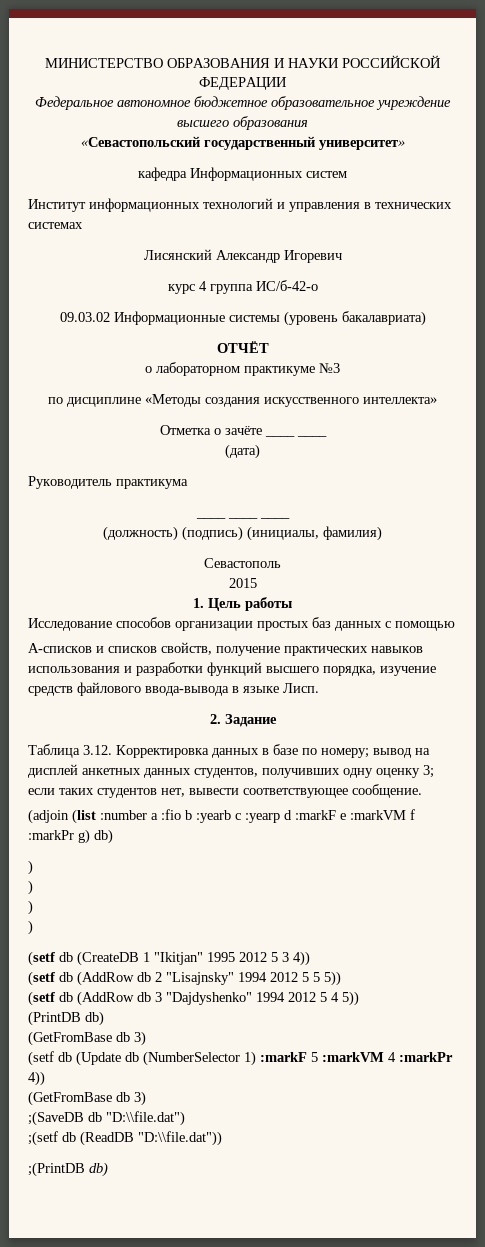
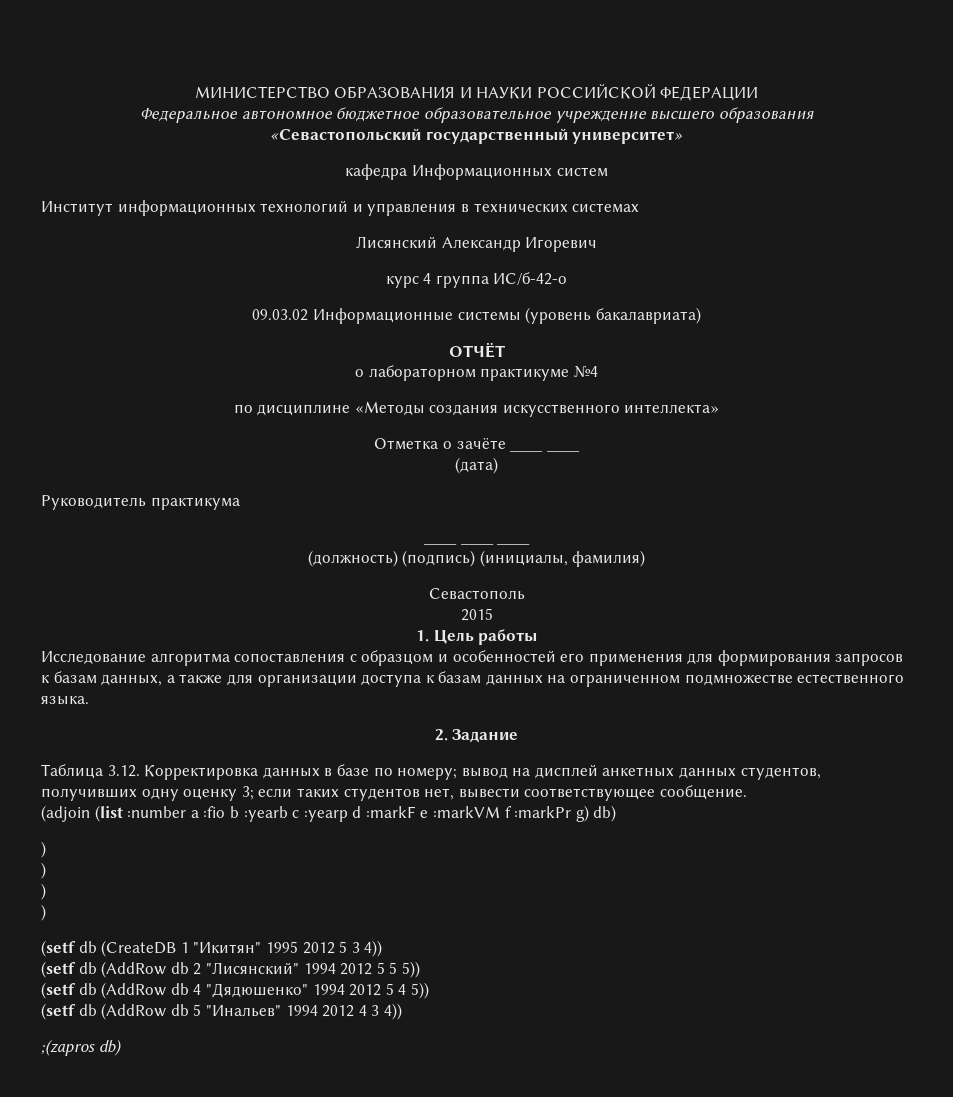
- о лабораторном практикуме №3
+ о лабораторном практикуме №4
- Исследование способов организации простых баз данных с помощью
- А-списков и списков свойств, получение практических навыков использования и разработки функций высшего порядка, изучение средств файлового ввода-вывода в языке Лисп.
+ Исследование алгоритма сопоставления с образцом и особенностей его применения для формирования запросов к базам данных, а также для организации доступа к базам данных на ограниченном подмножестве естественного языка.
- (setf db (CreateDB 1 "Ikitjan" 1995 2012 5 3 4))
+ (setf db (CreateDB 1 "Икитян" 1995 2012 5 3 4))
- (setf db (AddRow db 2 "Lisajnsky" 1994 2012 5 5 5))
+ (setf db (AddRow db 2 "Лисянский" 1994 2012 5 5 5))
- (setf db (AddRow db 3 "Dajdyshenko" 1994 2012 5 4 5))
+ (setf db (AddRow db 4 "Дядюшенко" 1994 2012 5 4 5))
- (PrintDB db)
- (GetFromBase db 3)
- (setf db (Update db (NumberSelector 1) :markF 5 :markVM 4 :markPr 4))
- (GetFromBase db 3)
- ;(SaveDB db "D:\\file.dat")
- ;(setf db (ReadDB "D:\\file.dat"))
- ;(PrintDB db)
+ (setf db (AddRow db 5 "Инальев" 1994 2012 4 3 4))
+ ;(zapros db)

